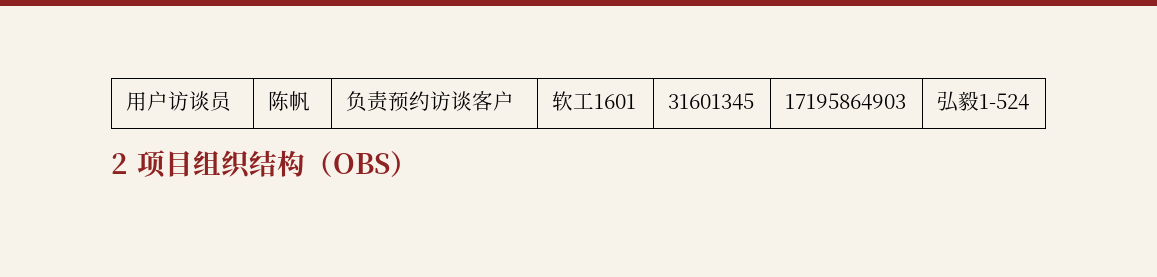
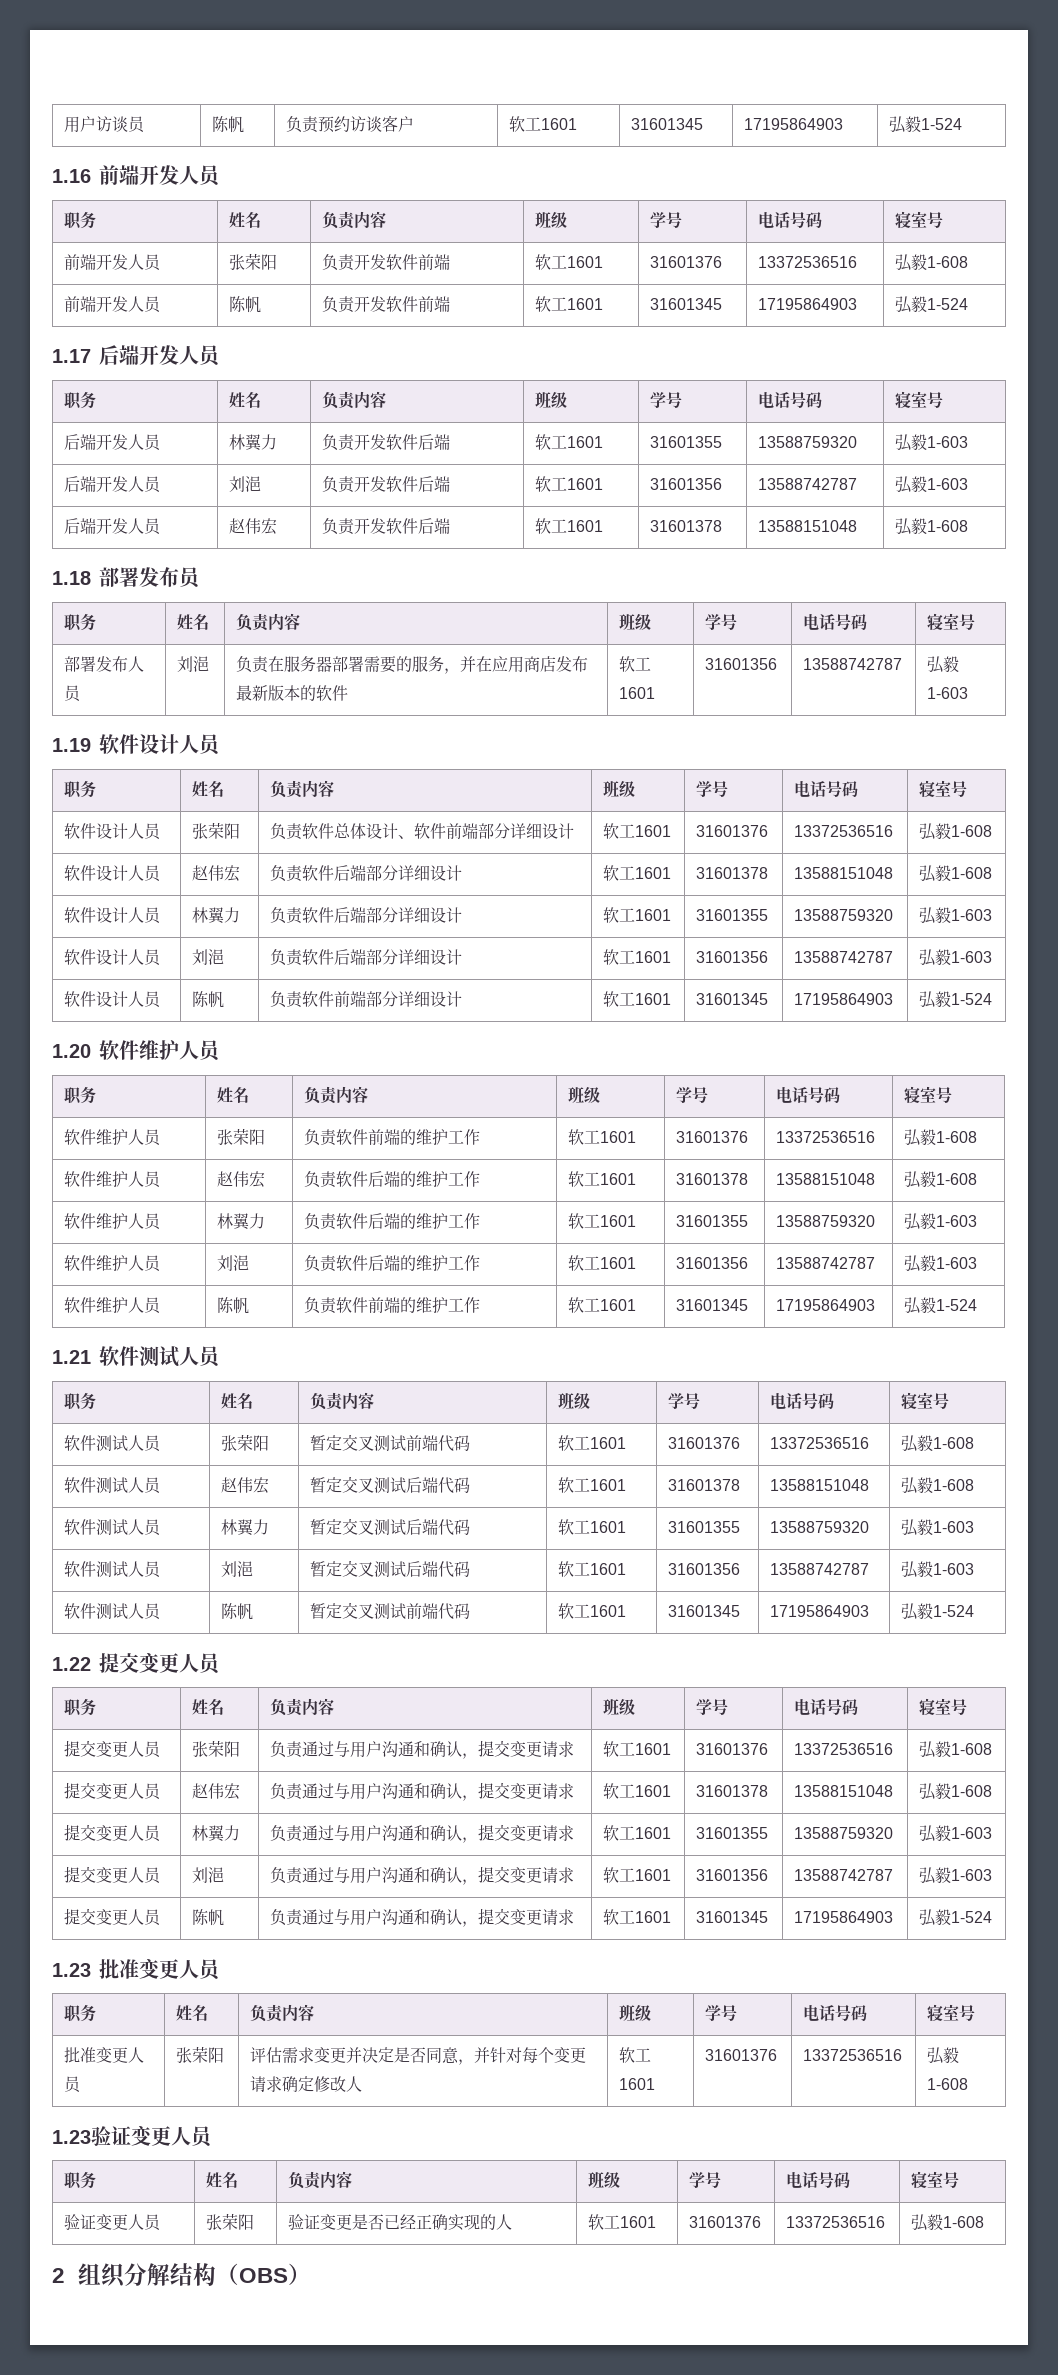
- 2项目组织结构（OBS）
+ 1.16前端开发人员
+ 职务 | 姓名 | 负责内容 | 班级 | 学号 | 电话号码 | 寝室号
+ 前端开发人员 | 张荣阳 | 负责开发软件前端 | 软工1601 | 31601376 | 13372536516 | 弘毅1-608
+ 前端开发人员 | 陈帆 | 负责开发软件前端 | 软工1601 | 31601345 | 17195864903 | 弘毅1-524
+ 1.17后端开发人员
+ 职务 | 姓名 | 负责内容 | 班级 | 学号 | 电话号码 | 寝室号
+ 后端开发人员 | 林翼力 | 负责开发软件后端 | 软工1601 | 31601355 | 13588759320 | 弘毅1-603
+ 后端开发人员 | 刘浥 | 负责开发软件后端 | 软工1601 | 31601356 | 13588742787 | 弘毅1-603
+ 后端开发人员 | 赵伟宏 | 负责开发软件后端 | 软工1601 | 31601378 | 13588151048 | 弘毅1-608
+ 1.18部署发布员
+ 职务 | 姓名 | 负责内容 | 班级 | 学号 | 电话号码 | 寝室号
+ 部署发布人员 | 刘浥 | 负责在服务器部署需要的服务，并在应用商店发布最新版本的软件 | 软工1601 | 31601356 | 13588742787 | 弘毅1-603
+ 1.19软件设计人员
+ 职务 | 姓名 | 负责内容 | 班级 | 学号 | 电话号码 | 寝室号
+ 软件设计人员 | 张荣阳 | 负责软件总体设计、软件前端部分详细设计 | 软工1601 | 31601376 | 13372536516 | 弘毅1-608
+ 软件设计人员 | 赵伟宏 | 负责软件后端部分详细设计 | 软工1601 | 31601378 | 13588151048 | 弘毅1-608
+ 软件设计人员 | 林翼力 | 负责软件后端部分详细设计 | 软工1601 | 31601355 | 13588759320 | 弘毅1-603
+ 软件设计人员 | 刘浥 | 负责软件后端部分详细设计 | 软工1601 | 31601356 | 13588742787 | 弘毅1-603
+ 软件设计人员 | 陈帆 | 负责软件前端部分详细设计 | 软工1601 | 31601345 | 17195864903 | 弘毅1-524
+ 1.20软件维护人员
+ 职务 | 姓名 | 负责内容 | 班级 | 学号 | 电话号码 | 寝室号
+ 软件维护人员 | 张荣阳 | 负责软件前端的维护工作 | 软工1601 | 31601376 | 13372536516 | 弘毅1-608
+ 软件维护人员 | 赵伟宏 | 负责软件后端的维护工作 | 软工1601 | 31601378 | 13588151048 | 弘毅1-608
+ 软件维护人员 | 林翼力 | 负责软件后端的维护工作 | 软工1601 | 31601355 | 13588759320 | 弘毅1-603
+ 软件维护人员 | 刘浥 | 负责软件后端的维护工作 | 软工1601 | 31601356 | 13588742787 | 弘毅1-603
+ 软件维护人员 | 陈帆 | 负责软件前端的维护工作 | 软工1601 | 31601345 | 17195864903 | 弘毅1-524
+ 1.21软件测试人员
+ 职务 | 姓名 | 负责内容 | 班级 | 学号 | 电话号码 | 寝室号
+ 软件测试人员 | 张荣阳 | 暂定交叉测试前端代码 | 软工1601 | 31601376 | 13372536516 | 弘毅1-608
+ 软件测试人员 | 赵伟宏 | 暂定交叉测试后端代码 | 软工1601 | 31601378 | 13588151048 | 弘毅1-608
+ 软件测试人员 | 林翼力 | 暂定交叉测试后端代码 | 软工1601 | 31601355 | 13588759320 | 弘毅1-603
+ 软件测试人员 | 刘浥 | 暂定交叉测试后端代码 | 软工1601 | 31601356 | 13588742787 | 弘毅1-603
+ 软件测试人员 | 陈帆 | 暂定交叉测试前端代码 | 软工1601 | 31601345 | 17195864903 | 弘毅1-524
+ 1.22提交变更人员
+ 职务 | 姓名 | 负责内容 | 班级 | 学号 | 电话号码 | 寝室号
+ 提交变更人员 | 张荣阳 | 负责通过与用户沟通和确认，提交变更请求 | 软工1601 | 31601376 | 13372536516 | 弘毅1-608
+ 提交变更人员 | 赵伟宏 | 负责通过与用户沟通和确认，提交变更请求 | 软工1601 | 31601378 | 13588151048 | 弘毅1-608
+ 提交变更人员 | 林翼力 | 负责通过与用户沟通和确认，提交变更请求 | 软工1601 | 31601355 | 13588759320 | 弘毅1-603
+ 提交变更人员 | 刘浥 | 负责通过与用户沟通和确认，提交变更请求 | 软工1601 | 31601356 | 13588742787 | 弘毅1-603
+ 提交变更人员 | 陈帆 | 负责通过与用户沟通和确认，提交变更请求 | 软工1601 | 31601345 | 17195864903 | 弘毅1-524
+ 1.23批准变更人员
+ 职务 | 姓名 | 负责内容 | 班级 | 学号 | 电话号码 | 寝室号
+ 批准变更人员 | 张荣阳 | 评估需求变更并决定是否同意，并针对每个变更请求确定修改人 | 软工1601 | 31601376 | 13372536516 | 弘毅1-608
+ 1.23验证变更人员
+ 职务 | 姓名 | 负责内容 | 班级 | 学号 | 电话号码 | 寝室号
+ 验证变更人员 | 张荣阳 | 验证变更是否已经正确实现的人 | 软工1601 | 31601376 | 13372536516 | 弘毅1-608
+ 2组织分解结构（OBS）

